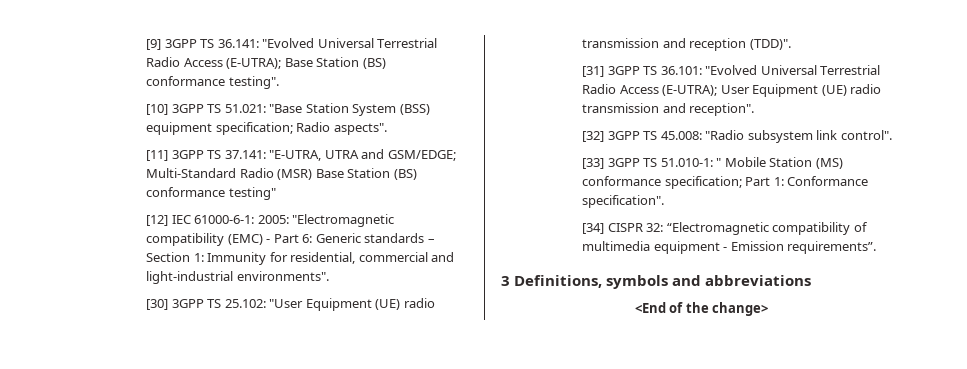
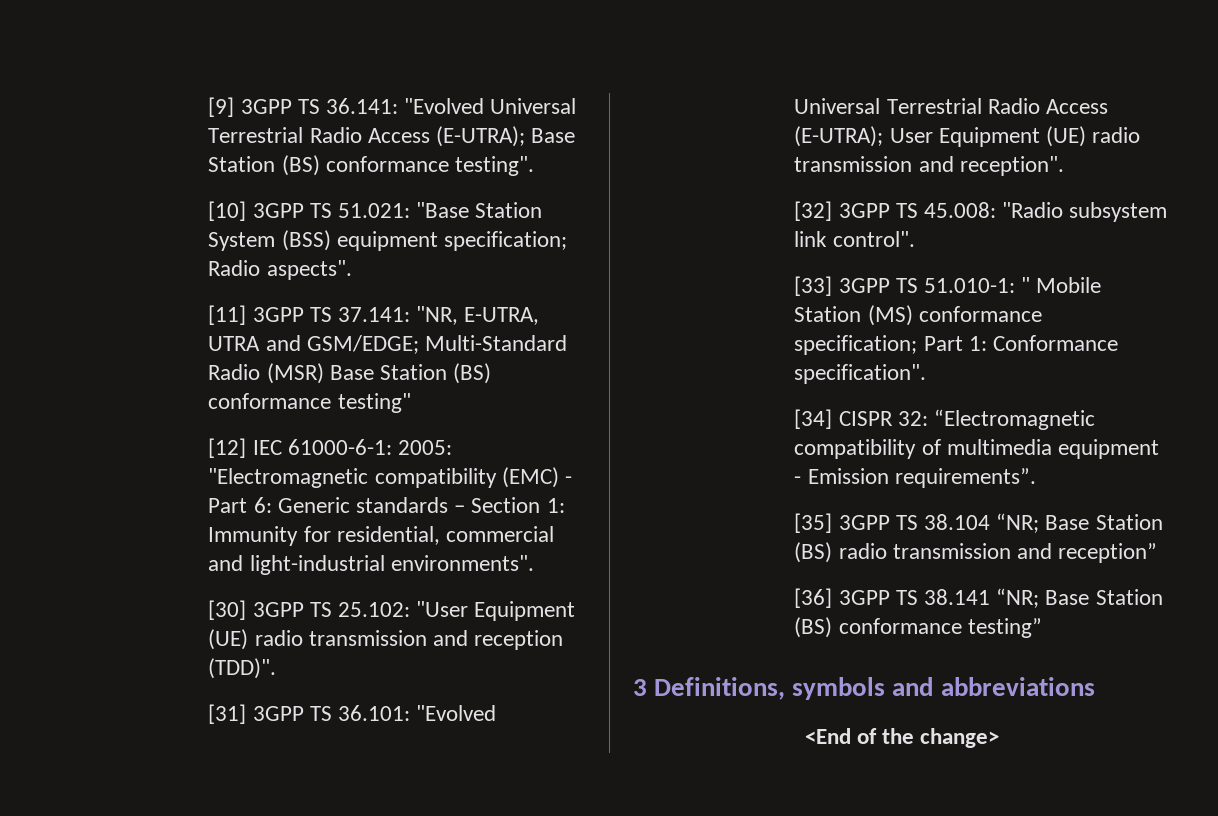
- [11] 3GPP TS 37.141: "E-UTRA, UTRA and GSM/EDGE; Multi-Standard Radio (MSR) Base Station (BS) conformance testing"
+ [11] 3GPP TS 37.141: "NR, E-UTRA, UTRA and GSM/EDGE; Multi-Standard Radio (MSR) Base Station (BS) conformance testing"
+ [35] 3GPP TS 38.104 “NR; Base Station (BS) radio transmission and reception”
+ [36] 3GPP TS 38.141 “NR; Base Station (BS) conformance testing”

